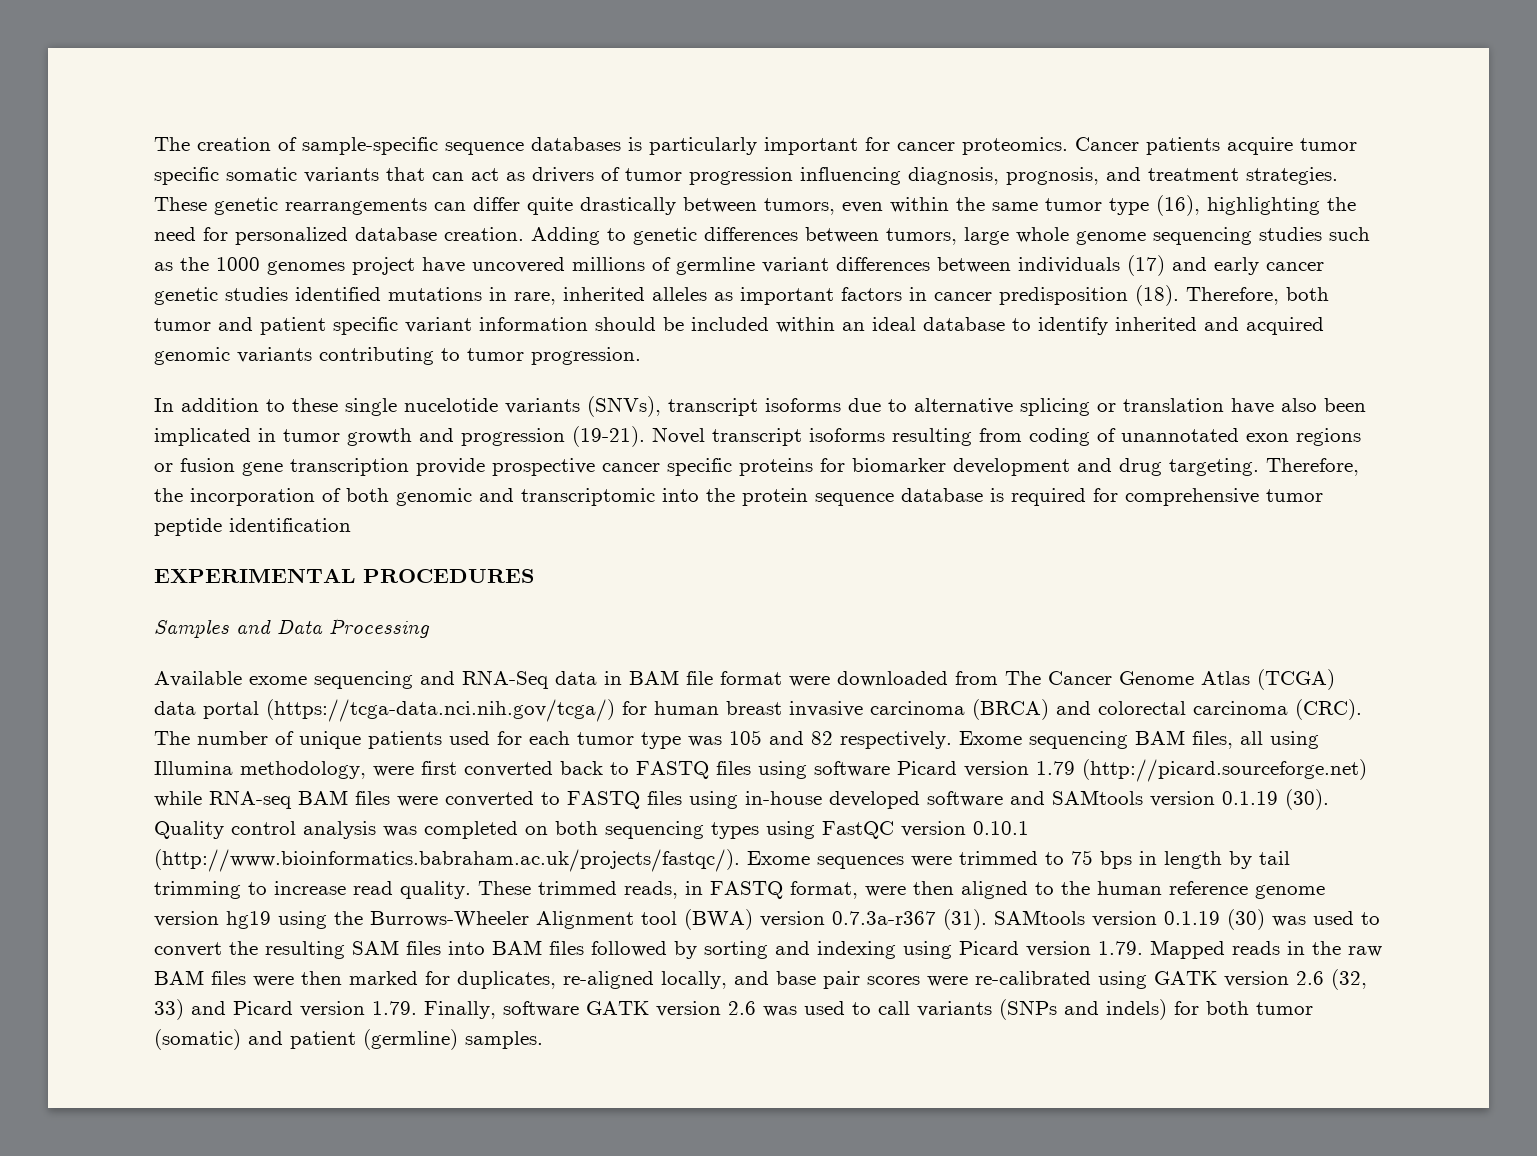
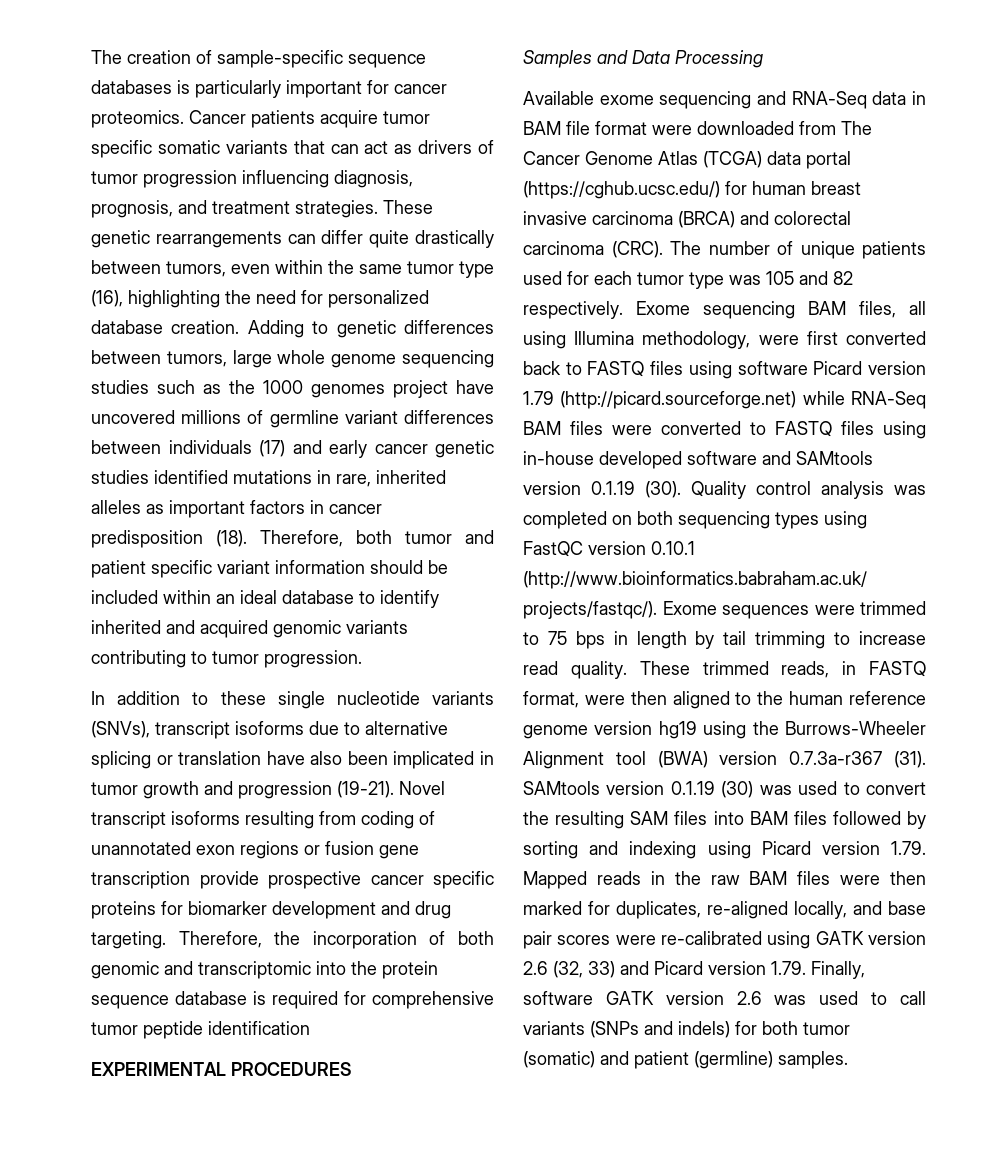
- In addition to these single nucelotide variants (SNVs), transcript isoforms due to alternative splicing or translation have also been implicated in tumor growth and progression (19-21).
+ In addition to these single nucleotide variants (SNVs), transcript isoforms due to alternative splicing or translation have also been implicated in tumor growth and progression (19-21).
- Available exome sequencing and RNA-Seq data in BAM file format were downloaded from The Cancer Genome Atlas (TCGA) data portal (https://tcga-data.nci.nih.gov/tcga/) for human breast invasive carcinoma (BRCA) and colorectal carcinoma (CRC).
+ Available exome sequencing and RNA-Seq data in BAM file format were downloaded from The Cancer Genome Atlas (TCGA) data portal (https://cghub.ucsc.edu/) for human breast invasive carcinoma (BRCA) and colorectal carcinoma (CRC).
- Exome sequencing BAM files, all using Illumina methodology, were first converted back to FASTQ files using software Picard version 1.79 (http://picard.sourceforge.net) while RNA-seq BAM files were converted to FASTQ files using in-house developed software and SAMtools version 0.1.19 (30).
+ Exome sequencing BAM files, all using Illumina methodology, were first converted back to FASTQ files using software Picard version 1.79 (http://picard.sourceforge.net) while RNA-Seq BAM files were converted to FASTQ files using in-house developed software and SAMtools version 0.1.19 (30).

